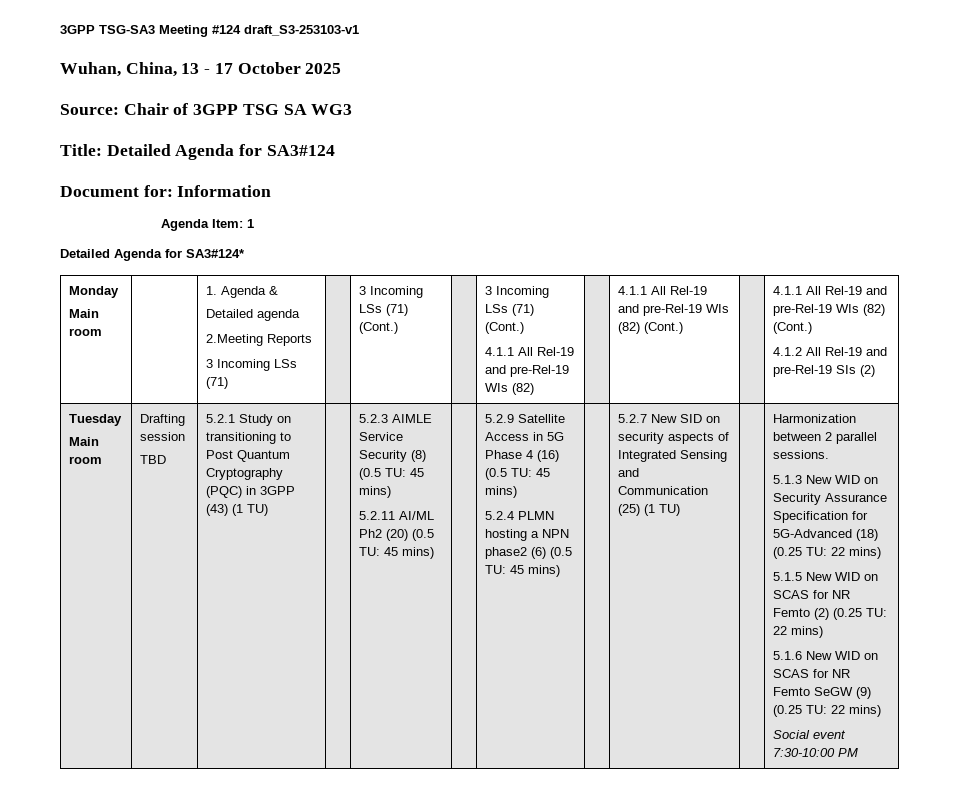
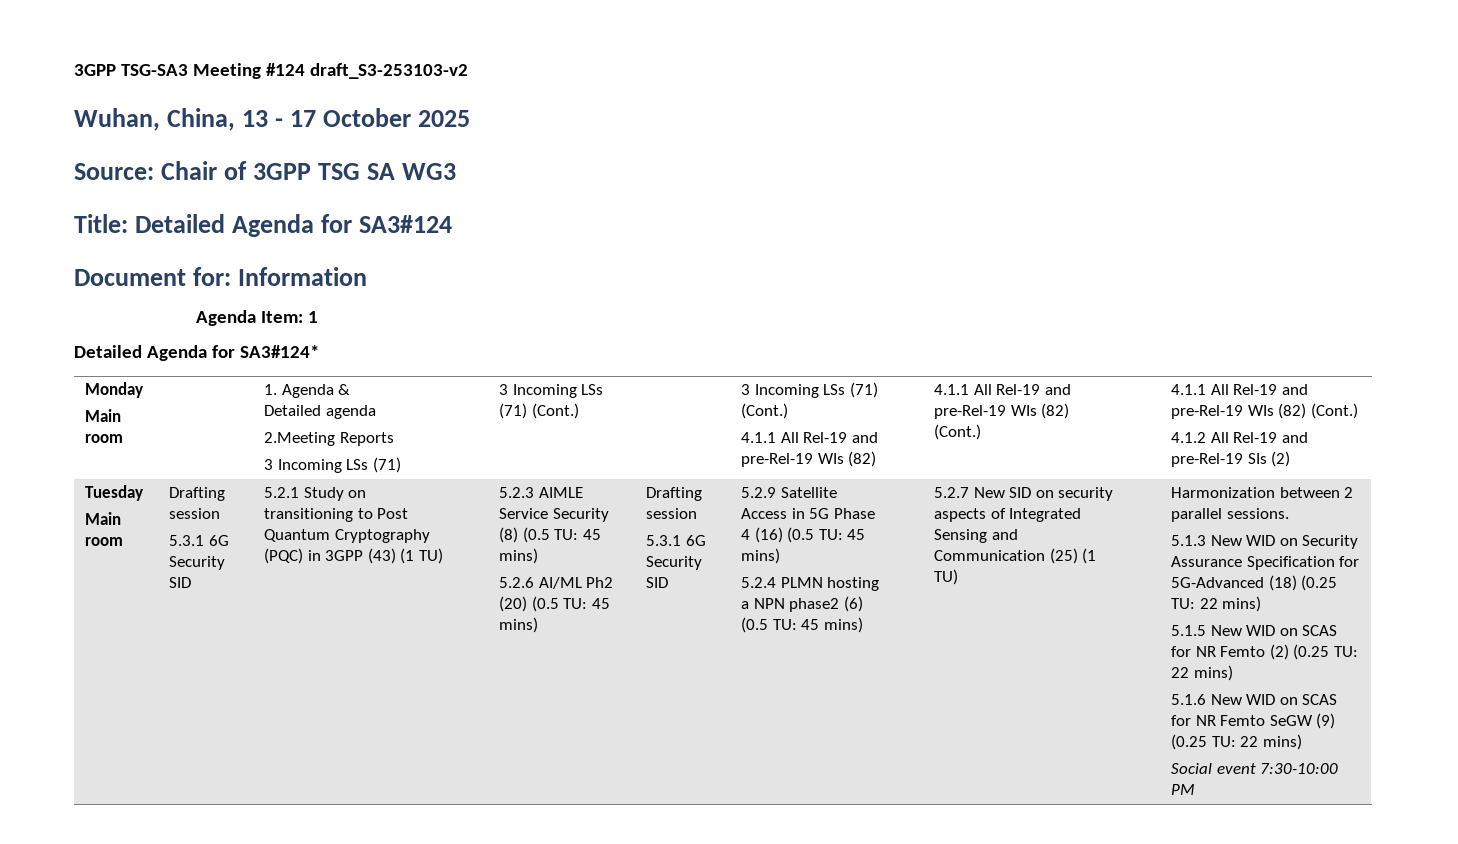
- 3GPP TSG-SA3 Meeting #124 draft_S3-253103-v1
+ 3GPP TSG-SA3 Meeting #124 draft_S3-253103-v2
  Main room | Drafting session
- TBD
+ 5.3.1 6G Security SID
- 5.2.11 AI/ML Ph2 (20) (0.5 TU: 45 mins)
+ 5.2.6 AI/ML Ph2 (20) (0.5 TU: 45 mins) | Drafting session
+ 5.3.1 6G Security SID

